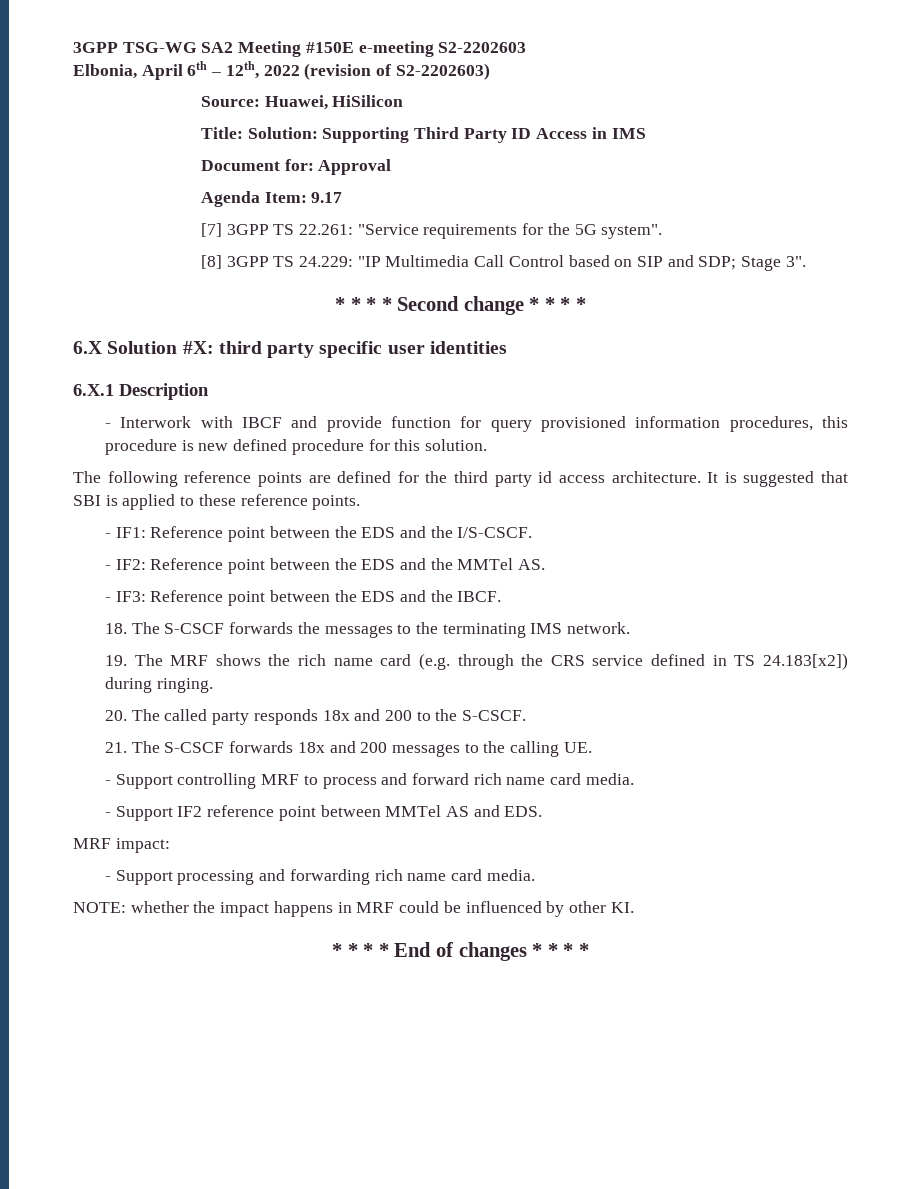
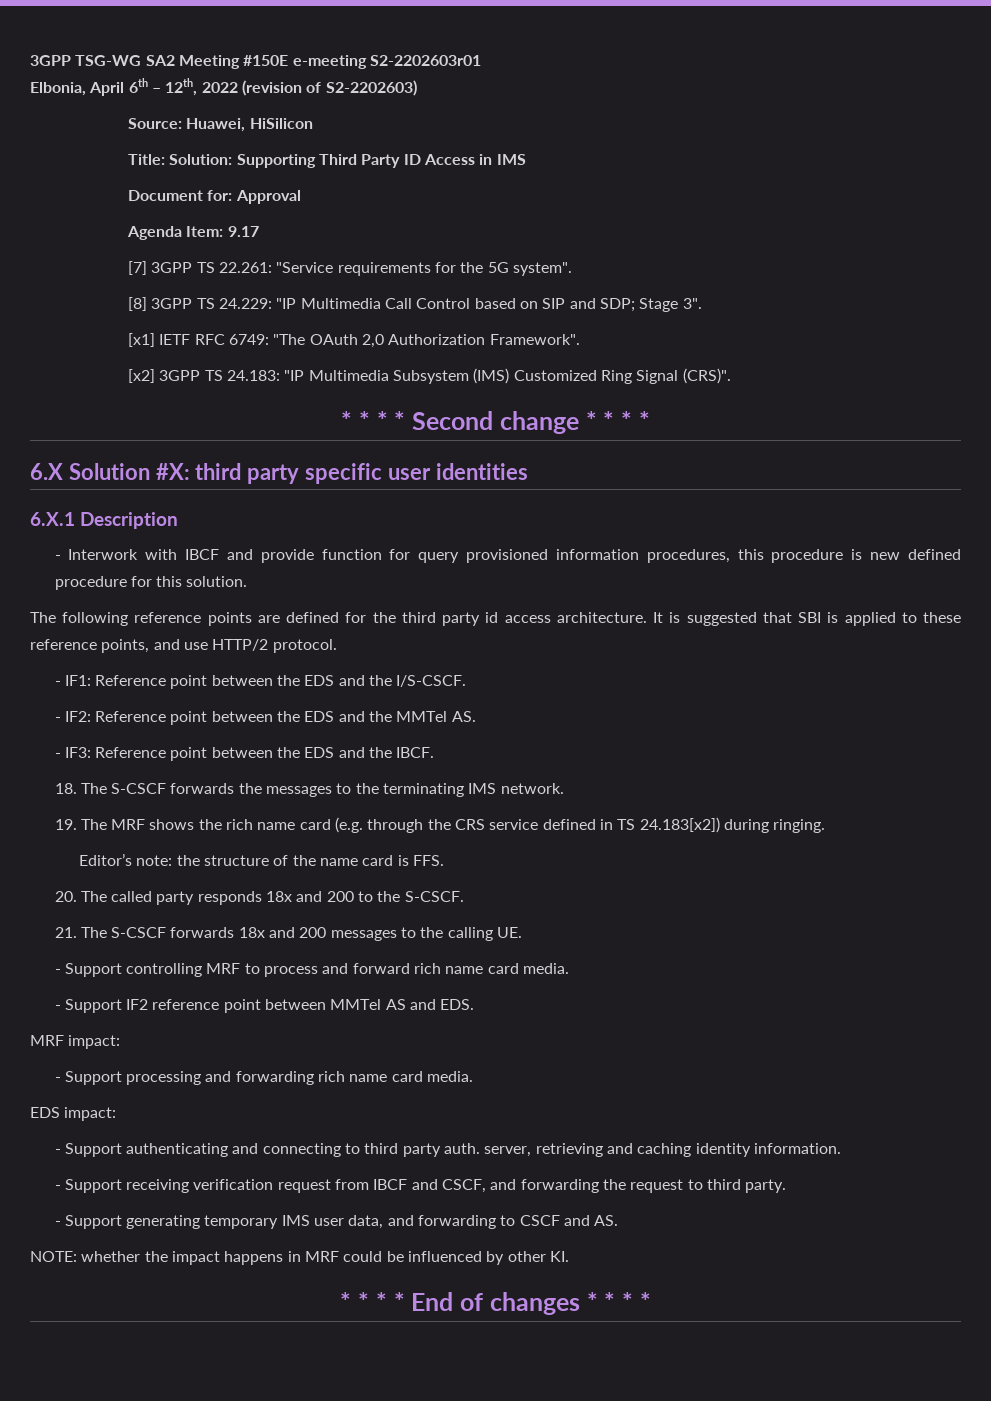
- 3GPP TSG-WG SA2 Meeting #150E e-meeting S2-2202603
+ 3GPP TSG-WG SA2 Meeting #150E e-meeting S2-2202603r01
+ [x1] IETF RFC 6749: "The OAuth 2,0 Authorization Framework".
+ [x2] 3GPP TS 24.183: "IP Multimedia Subsystem (IMS) Customized Ring Signal (CRS)".
- It is suggested that SBI is applied to these reference points.
+ It is suggested that SBI is applied to these reference points, and use HTTP/2 protocol.
+ Editor’s note: the structure of the name card is FFS.
+ EDS impact:
+ - Support authenticating and connecting to third party auth. server, retrieving and caching identity information.
+ - Support receiving verification request from IBCF and CSCF, and forwarding the request to third party.
+ - Support generating temporary IMS user data, and forwarding to CSCF and AS.

